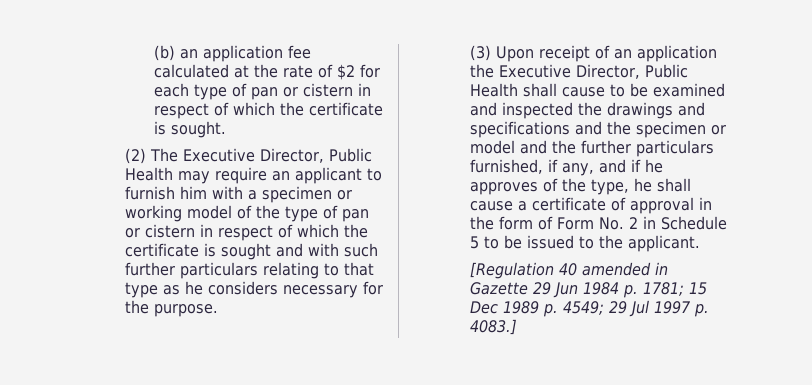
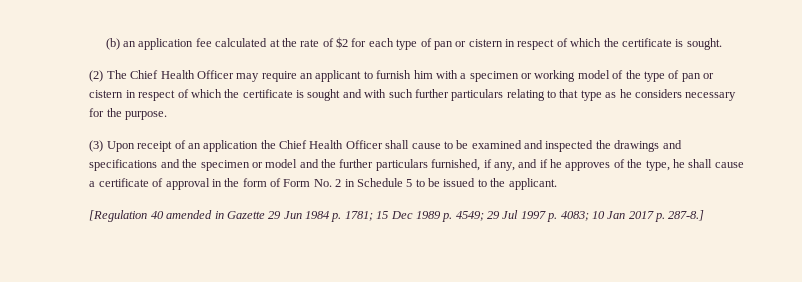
- (2) The Executive Director, Public Health may require an applicant to furnish him with a specimen or working model of the type of pan or cistern in respect of which the certificate is sought and with such further particulars relating to that type as he considers necessary for the purpose.
+ (2) The Chief Health Officer may require an applicant to furnish him with a specimen or working model of the type of pan or cistern in respect of which the certificate is sought and with such further particulars relating to that type as he considers necessary for the purpose.
- (3) Upon receipt of an application the Executive Director, Public Health shall cause to be examined and inspected the drawings and specifications and the specimen or model and the further particulars furnished, if any, and if he approves of the type, he shall cause a certificate of approval in the form of Form No. 2 in Schedule 5 to be issued to the applicant.
+ (3) Upon receipt of an application the Chief Health Officer shall cause to be examined and inspected the drawings and specifications and the specimen or model and the further particulars furnished, if any, and if he approves of the type, he shall cause a certificate of approval in the form of Form No. 2 in Schedule 5 to be issued to the applicant.
- [Regulation 40 amended in Gazette 29 Jun 1984 p. 1781; 15 Dec 1989 p. 4549; 29 Jul 1997 p. 4083.]
+ [Regulation 40 amended in Gazette 29 Jun 1984 p. 1781; 15 Dec 1989 p. 4549; 29 Jul 1997 p. 4083; 10 Jan 2017 p. 287-8.]

